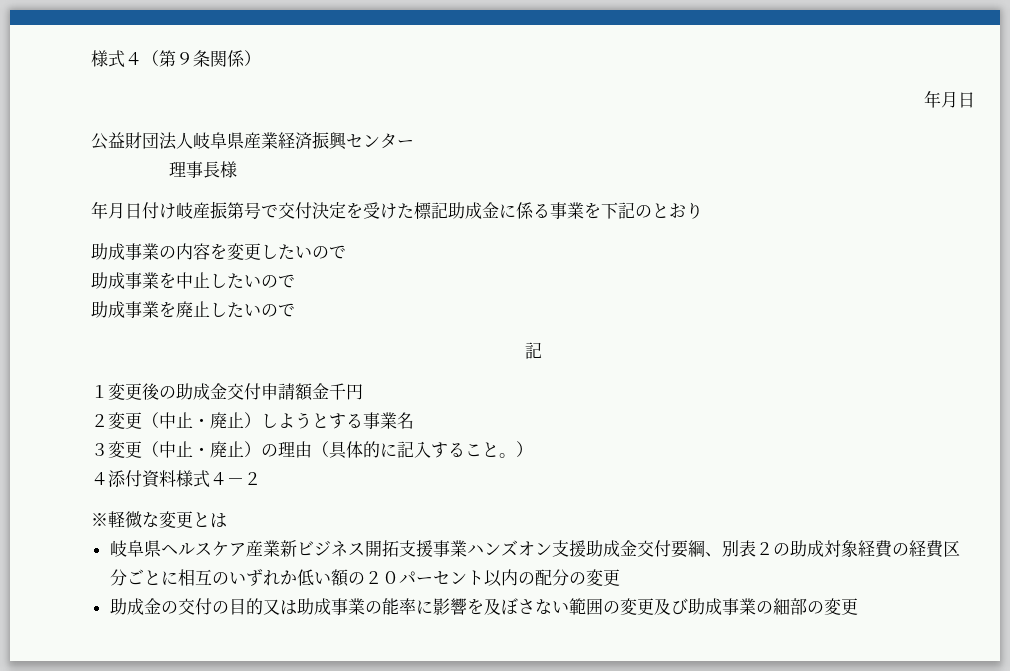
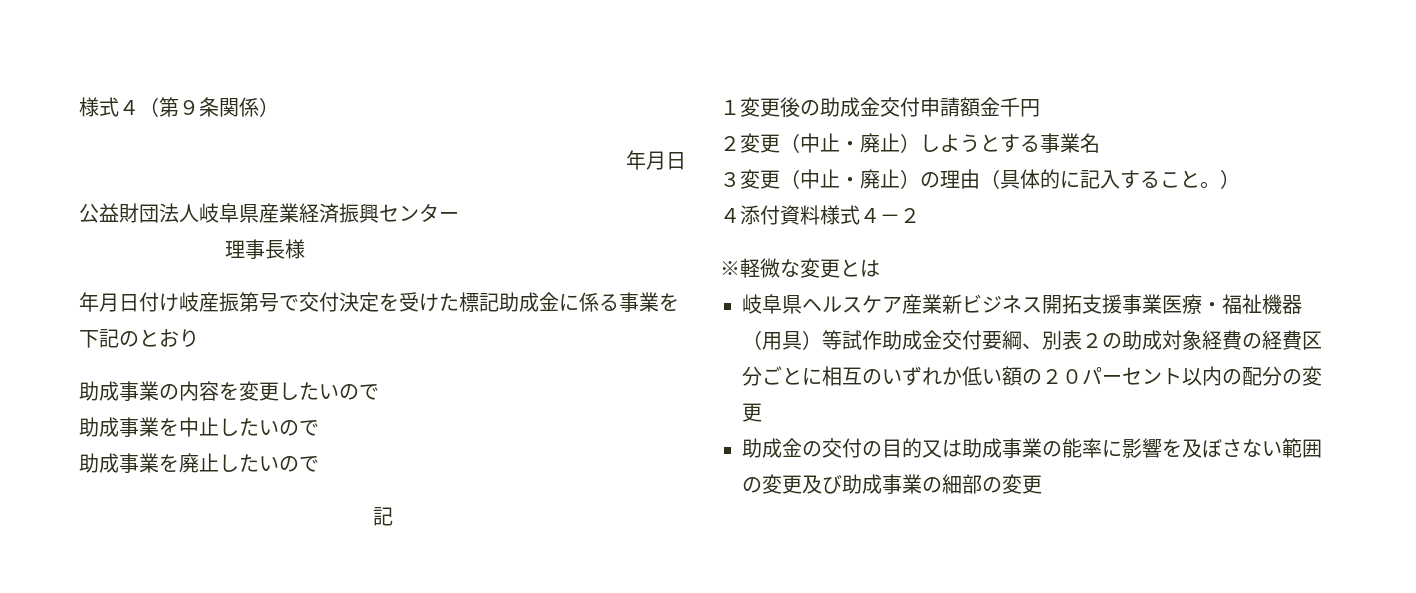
- 岐阜県ヘルスケア産業新ビジネス開拓支援事業ハンズオン支援助成金交付要綱、別表２の助成対象経費の経費区分ごとに相互のいずれか低い額の２０パーセント以内の配分の変更
+ 岐阜県ヘルスケア産業新ビジネス開拓支援事業医療・福祉機器（用具）等試作助成金交付要綱、別表２の助成対象経費の経費区分ごとに相互のいずれか低い額の２０パーセント以内の配分の変更

